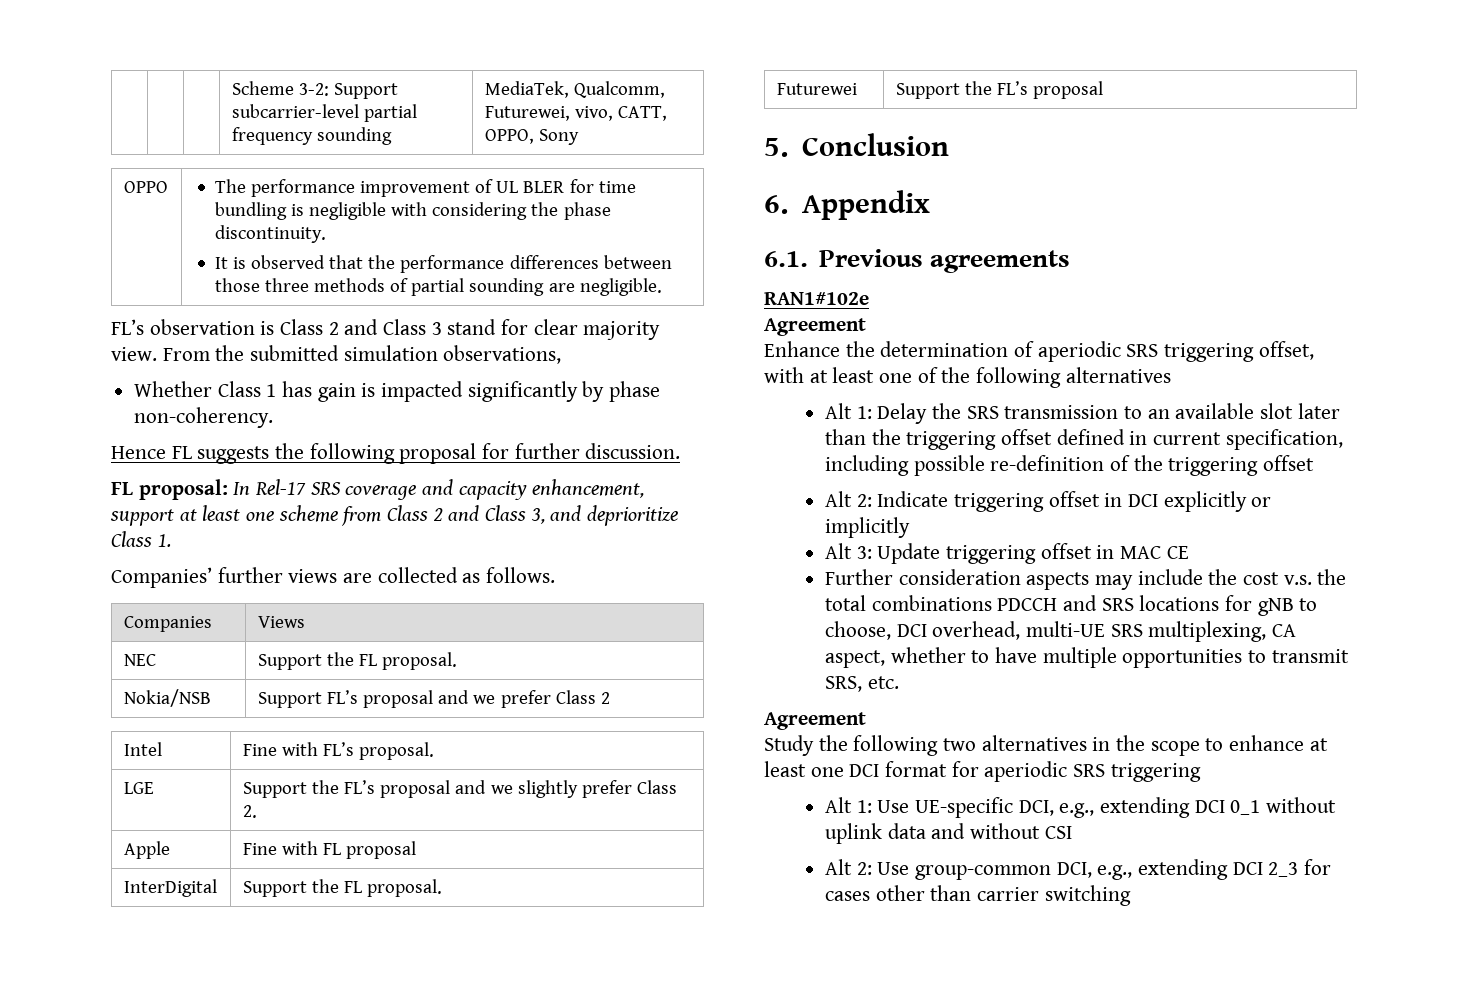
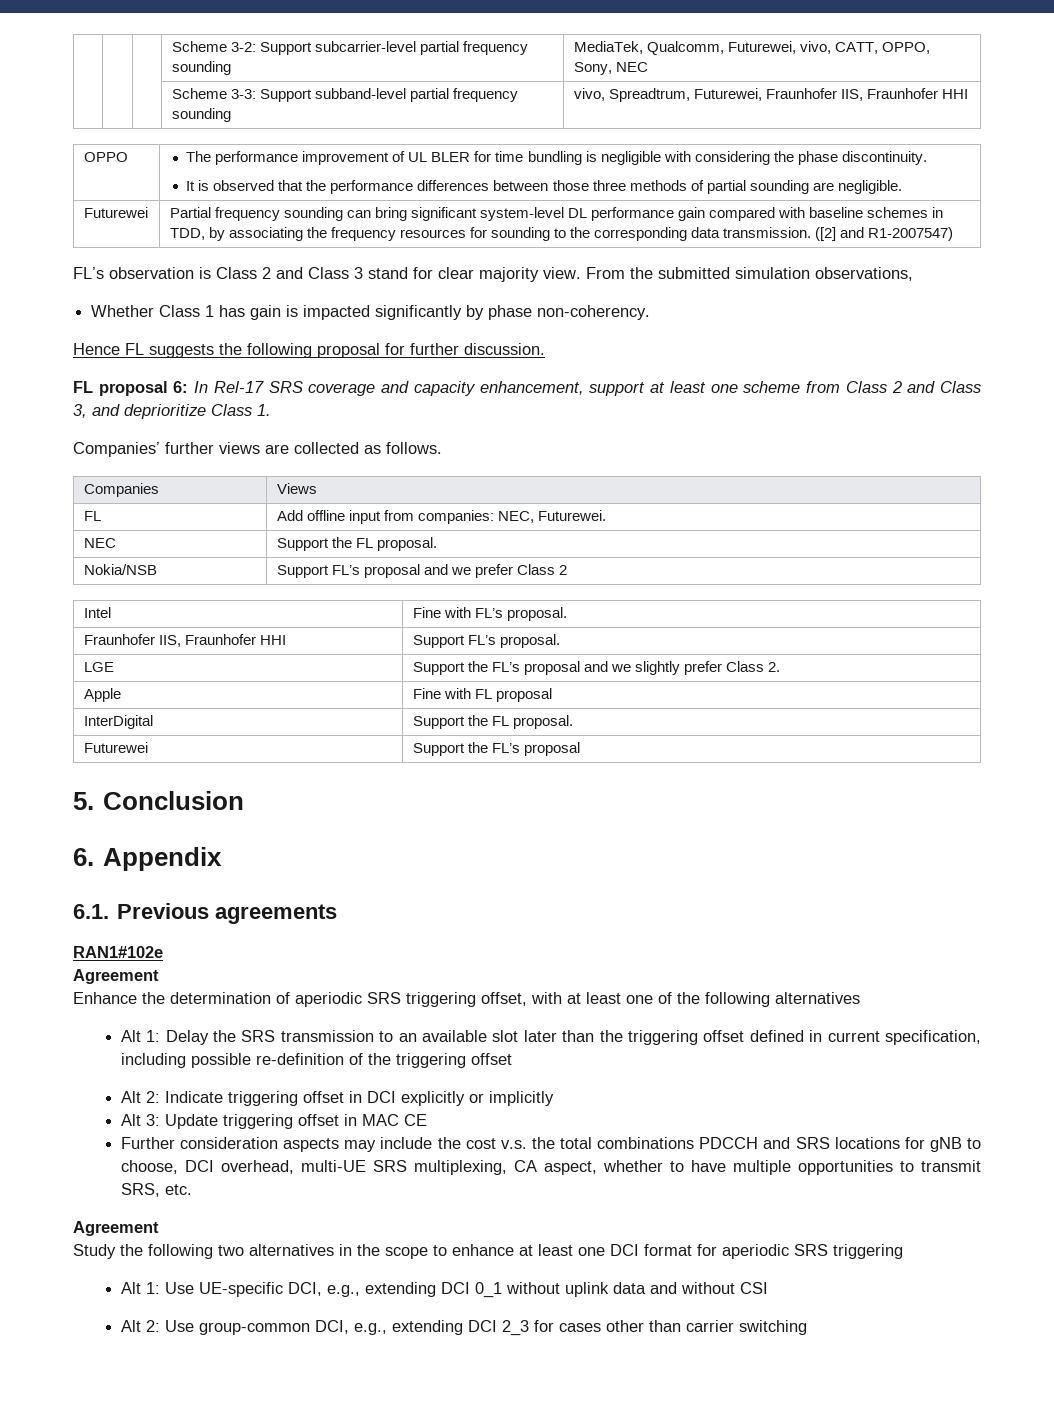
- | | | Scheme 3-2: Support subcarrier-level partial frequency sounding | MediaTek, Qualcomm, Futurewei, vivo, CATT, OPPO, Sony
+ | | | Scheme 3-2: Support subcarrier-level partial frequency sounding | MediaTek, Qualcomm, Futurewei, vivo, CATT, OPPO, Sony, NEC
+ | | | Scheme 3-3: Support subband-level partial frequency sounding | vivo, Spreadtrum, Futurewei, Fraunhofer IIS, Fraunhofer HHI
+ Futurewei | Partial frequency sounding can bring significant system-level DL performance gain compared with baseline schemes in TDD, by associating the frequency resources for sounding to the corresponding data transmission. ([2] and R1-2007547)
- FL proposal: In Rel-17 SRS coverage and capacity enhancement, support at least one scheme from Class 2 and Class 3, and deprioritize Class 1.
+ FL proposal 6: In Rel-17 SRS coverage and capacity enhancement, support at least one scheme from Class 2 and Class 3, and deprioritize Class 1.
+ FL | Add offline input from companies: NEC, Futurewei.
+ Fraunhofer IIS, Fraunhofer HHI | Support FL’s proposal.

